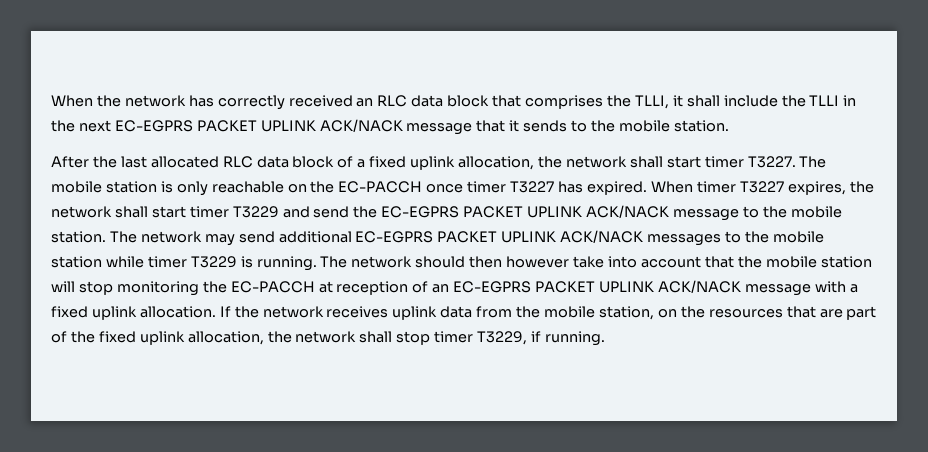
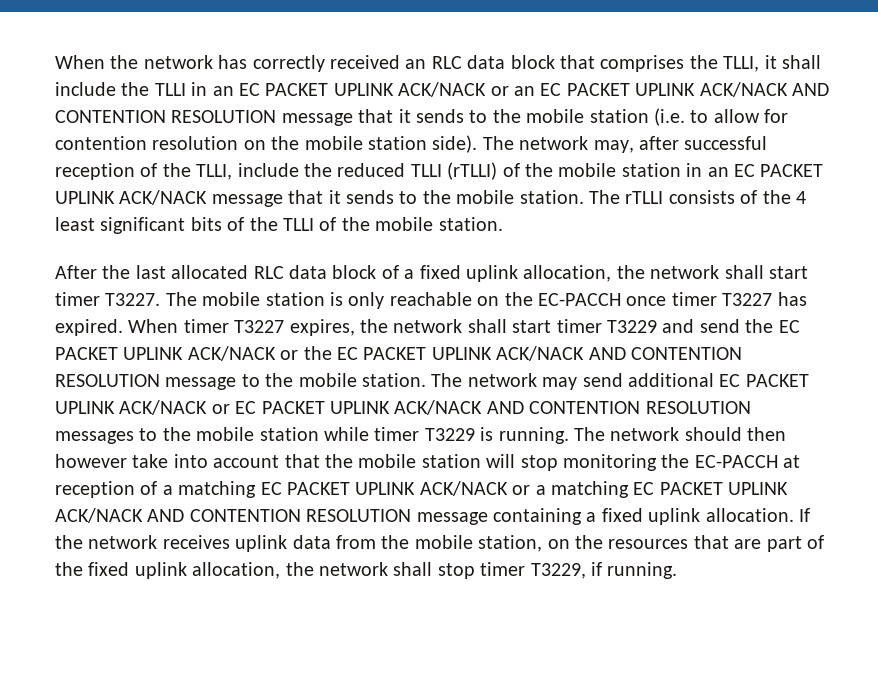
- When the network has correctly received an RLC data block that comprises the TLLI, it shall include the TLLI in the next EC-EGPRS PACKET UPLINK ACK/NACK message that it sends to the mobile station.
+ When the network has correctly received an RLC data block that comprises the TLLI, it shall include the TLLI in an EC PACKET UPLINK ACK/NACK or an EC PACKET UPLINK ACK/NACK AND CONTENTION RESOLUTION message that it sends to the mobile station (i.e. to allow for contention resolution on the mobile station side). The network may, after successful reception of the TLLI, include the reduced TLLI (rTLLI) of the mobile station in an EC PACKET UPLINK ACK/NACK message that it sends to the mobile station. The rTLLI consists of the 4 least significant bits of the TLLI of the mobile station.
- When timer T3227 expires, the network shall start timer T3229 and send the EC-EGPRS PACKET UPLINK ACK/NACK message to the mobile station.
+ When timer T3227 expires, the network shall start timer T3229 and send the EC PACKET UPLINK ACK/NACK or the EC PACKET UPLINK ACK/NACK AND CONTENTION RESOLUTION message to the mobile station.
- The network may send additional EC-EGPRS PACKET UPLINK ACK/NACK messages to the mobile station while timer T3229 is running.
+ The network may send additional EC PACKET UPLINK ACK/NACK or EC PACKET UPLINK ACK/NACK AND CONTENTION RESOLUTION messages to the mobile station while timer T3229 is running.
- The network should then however take into account that the mobile station will stop monitoring the EC-PACCH at reception of an EC-EGPRS PACKET UPLINK ACK/NACK message with a fixed uplink allocation.
+ The network should then however take into account that the mobile station will stop monitoring the EC-PACCH at reception of a matching EC PACKET UPLINK ACK/NACK or a matching EC PACKET UPLINK ACK/NACK AND CONTENTION RESOLUTION message containing a fixed uplink allocation.

